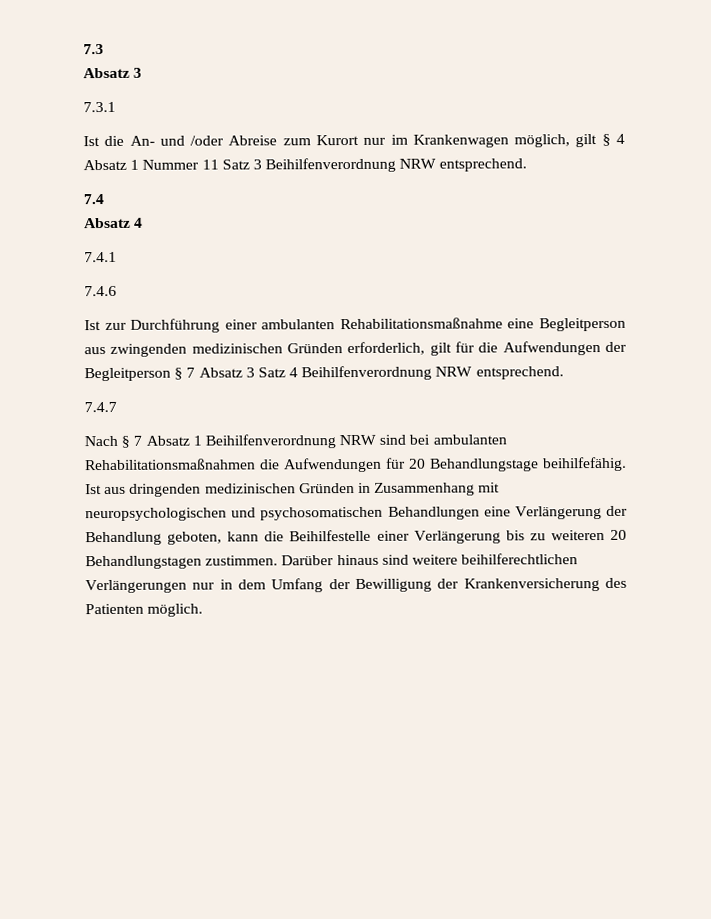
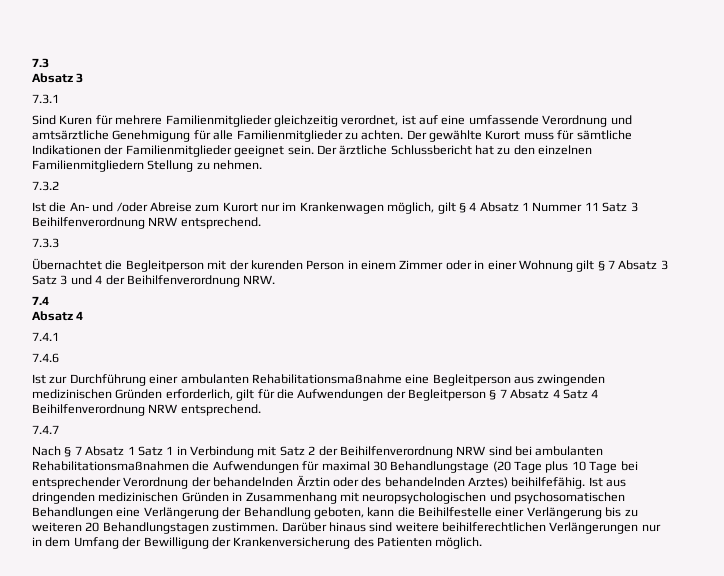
+ Sind Kuren für mehrere Familienmitglieder gleichzeitig verordnet, ist auf eine umfassende Verordnung und amtsärztliche Genehmigung für alle Familienmitglieder zu achten. Der gewählte Kurort muss für sämtliche Indikationen der Familienmitglieder geeignet sein. Der ärztliche Schlussbericht hat zu den einzelnen Familienmitgliedern Stellung zu nehmen.
+ 7.3.2
+ 7.3.3
+ Übernachtet die Begleitperson mit der kurenden Person in einem Zimmer oder in einer Wohnung gilt § 7 Absatz 3 Satz 3 und 4 der Beihilfenverordnung NRW.
- Ist zur Durchführung einer ambulanten Rehabilitationsmaßnahme eine Begleitperson aus zwingenden medizinischen Gründen erforderlich, gilt für die Aufwendungen der Begleitperson § 7 Absatz 3 Satz 4 Beihilfenverordnung NRW entsprechend.
+ Ist zur Durchführung einer ambulanten Rehabilitationsmaßnahme eine Begleitperson aus zwingenden medizinischen Gründen erforderlich, gilt für die Aufwendungen der Begleitperson § 7 Absatz 4 Satz 4 Beihilfenverordnung NRW entsprechend.
- Nach § 7 Absatz 1 Beihilfenverordnung NRW sind bei ambulanten Rehabilitationsmaßnahmen die Aufwendungen für 20 Behandlungstage beihilfefähig.
+ Nach § 7 Absatz 1 Satz 1 in Verbindung mit Satz 2 der Beihilfenverordnung NRW sind bei ambulanten Rehabilitationsmaßnahmen die Aufwendungen für maximal 30 Behandlungstage (20 Tage plus 10 Tage bei entsprechender Verordnung der behandelnden Ärztin oder des behandelnden Arztes) beihilfefähig.

